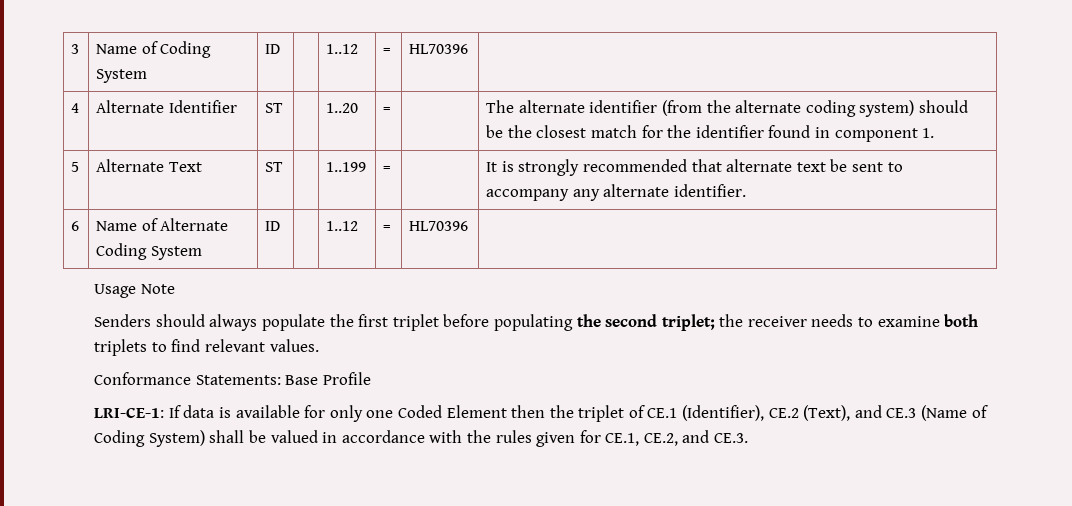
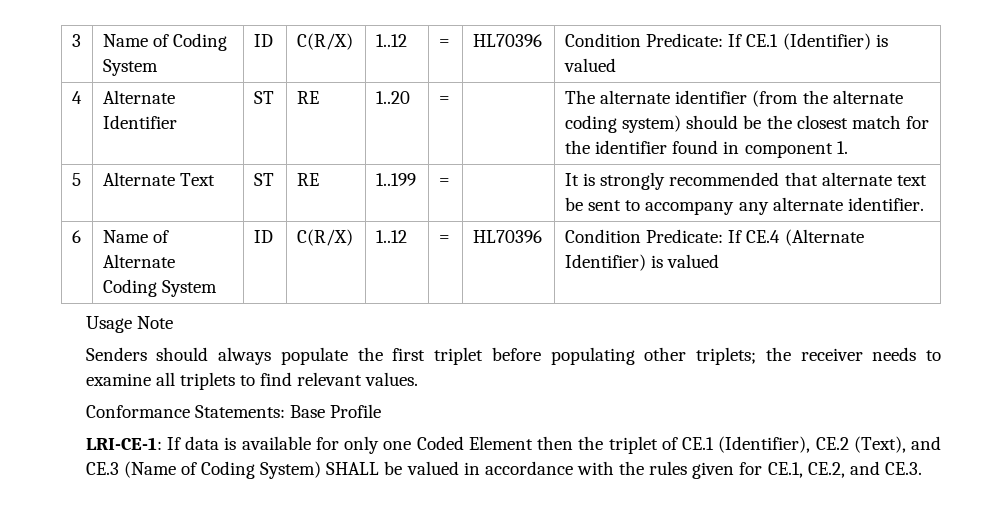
- 3 | Name of Coding System | ID | | 1..12 | = | HL70396 |
+ 3 | Name of Coding System | ID | C(R/X) | 1..12 | = | HL70396 | Condition Predicate: If CE.1 (Identifier) is valued
- 4 | Alternate Identifier | ST | | 1..20 | = | | The alternate identifier (from the alternate coding system) should be the closest match for the identifier found in component 1.
+ 4 | Alternate Identifier | ST | RE | 1..20 | = | | The alternate identifier (from the alternate coding system) should be the closest match for the identifier found in component 1.
- 5 | Alternate Text | ST | | 1..199 | = | | It is strongly recommended that alternate text be sent to accompany any alternate identifier.
+ 5 | Alternate Text | ST | RE | 1..199 | = | | It is strongly recommended that alternate text be sent to accompany any alternate identifier.
- 6 | Name of Alternate Coding System | ID | | 1..12 | = | HL70396 |
+ 6 | Name of Alternate Coding System | ID | C(R/X) | 1..12 | = | HL70396 | Condition Predicate: If CE.4 (Alternate Identifier) is valued
- Senders should always populate the first triplet before populating the second triplet; the receiver needs to examine both triplets to find relevant values.
+ Senders should always populate the first triplet before populating other triplets; the receiver needs to examine all triplets to find relevant values.
- LRI-CE-1: If data is available for only one Coded Element then the triplet of CE.1 (Identifier), CE.2 (Text), and CE.3 (Name of Coding System) shall be valued in accordance with the rules given for CE.1, CE.2, and CE.3.
+ LRI-CE-1: If data is available for only one Coded Element then the triplet of CE.1 (Identifier), CE.2 (Text), and CE.3 (Name of Coding System) SHALL be valued in accordance with the rules given for CE.1, CE.2, and CE.3.

